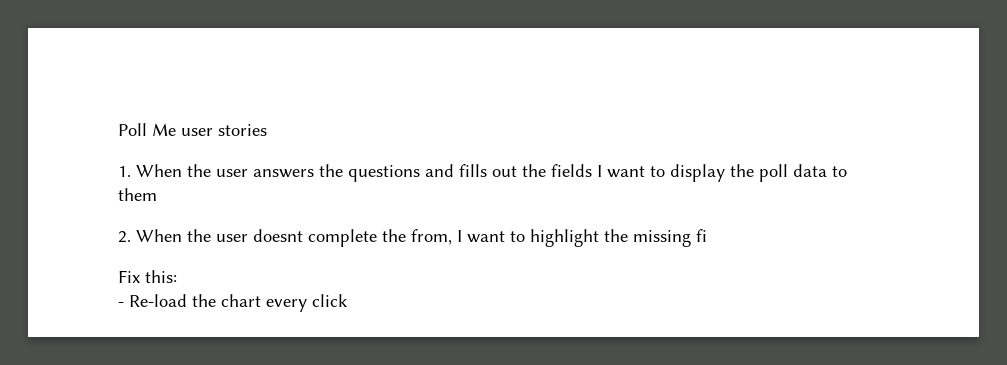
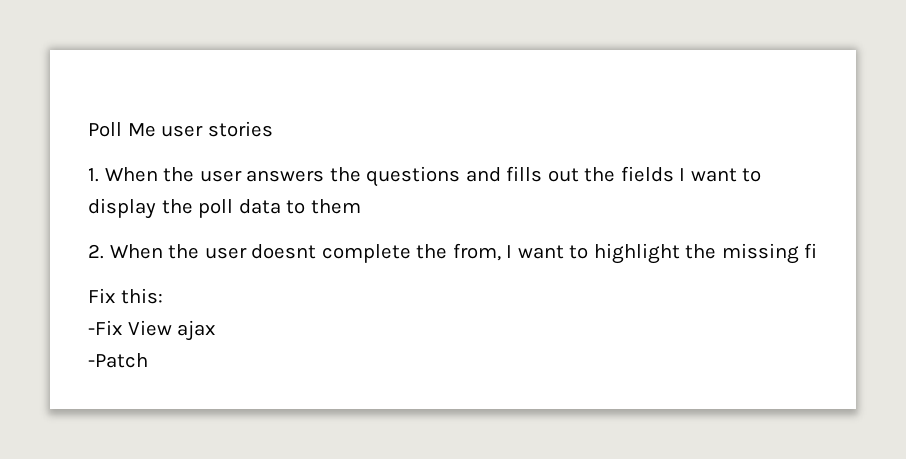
- - Re-load the chart every click
+ -Fix View ajax
+ -Patch

